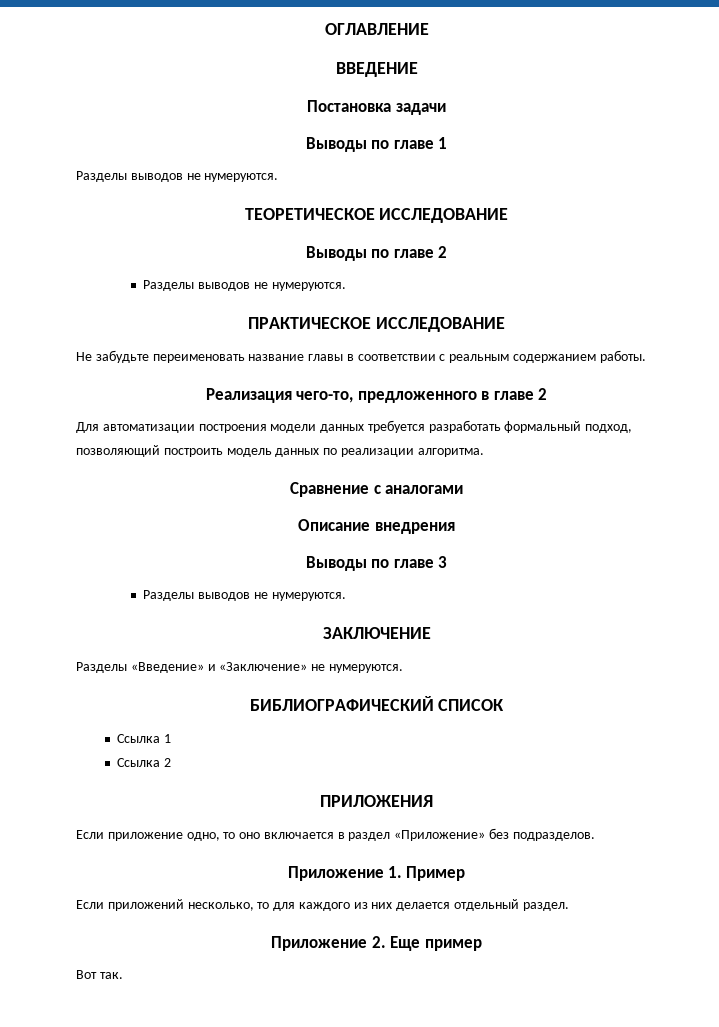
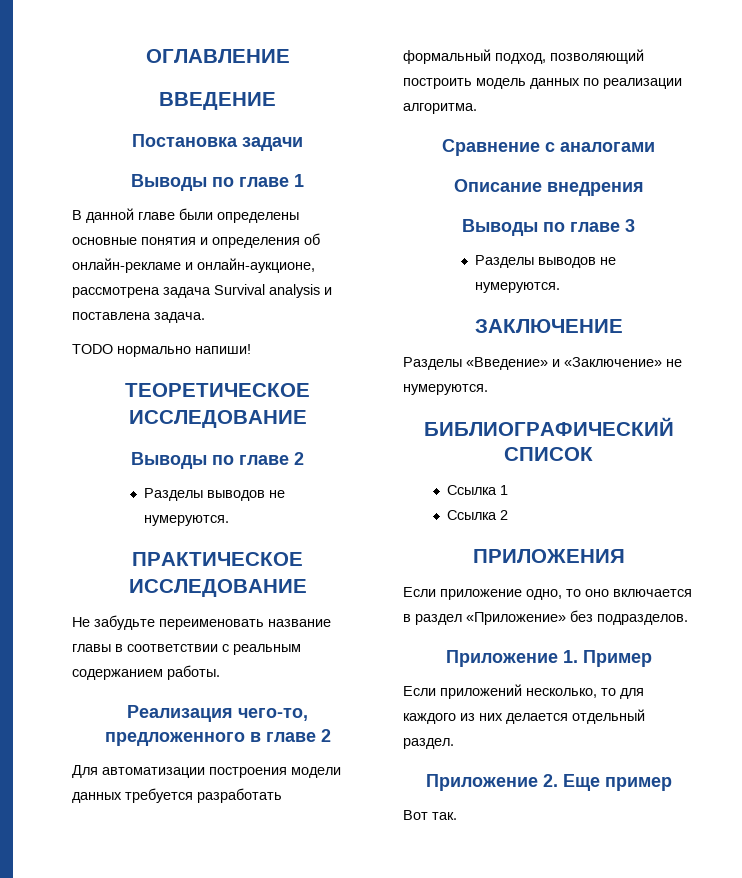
  Выводы по главе 1
- Разделы выводов не нумеруются.
+ В данной главе были определены основные понятия и определения об онлайн-рекламе и онлайн-аукционе, рассмотрена задача Survival analysis и поставлена задача.
+ TODO нормально напиши!

